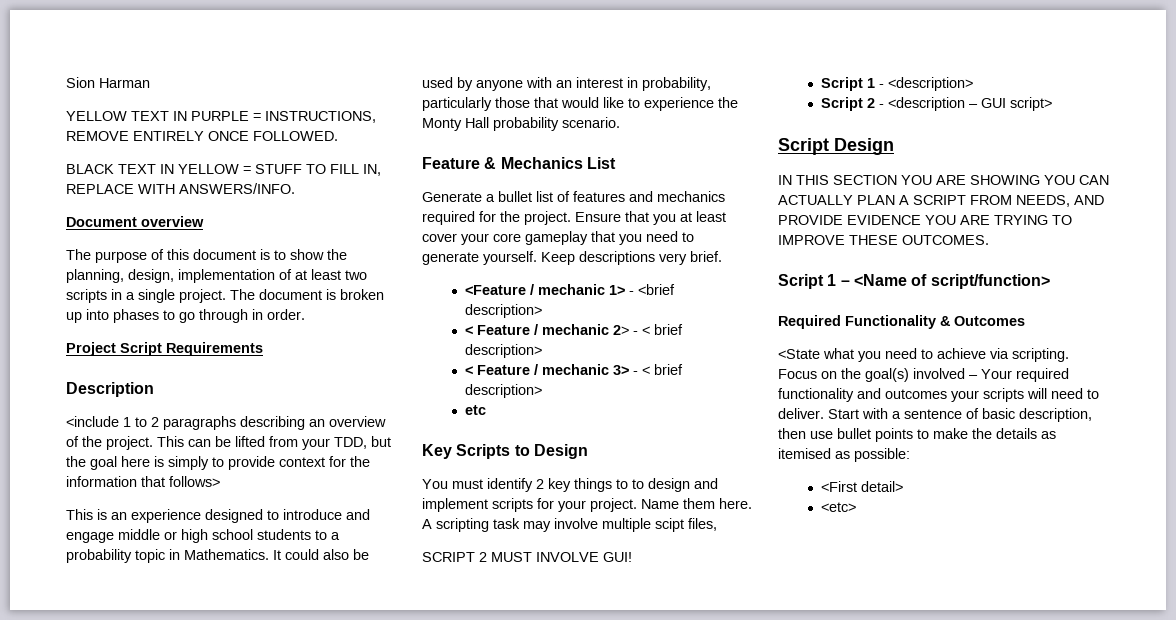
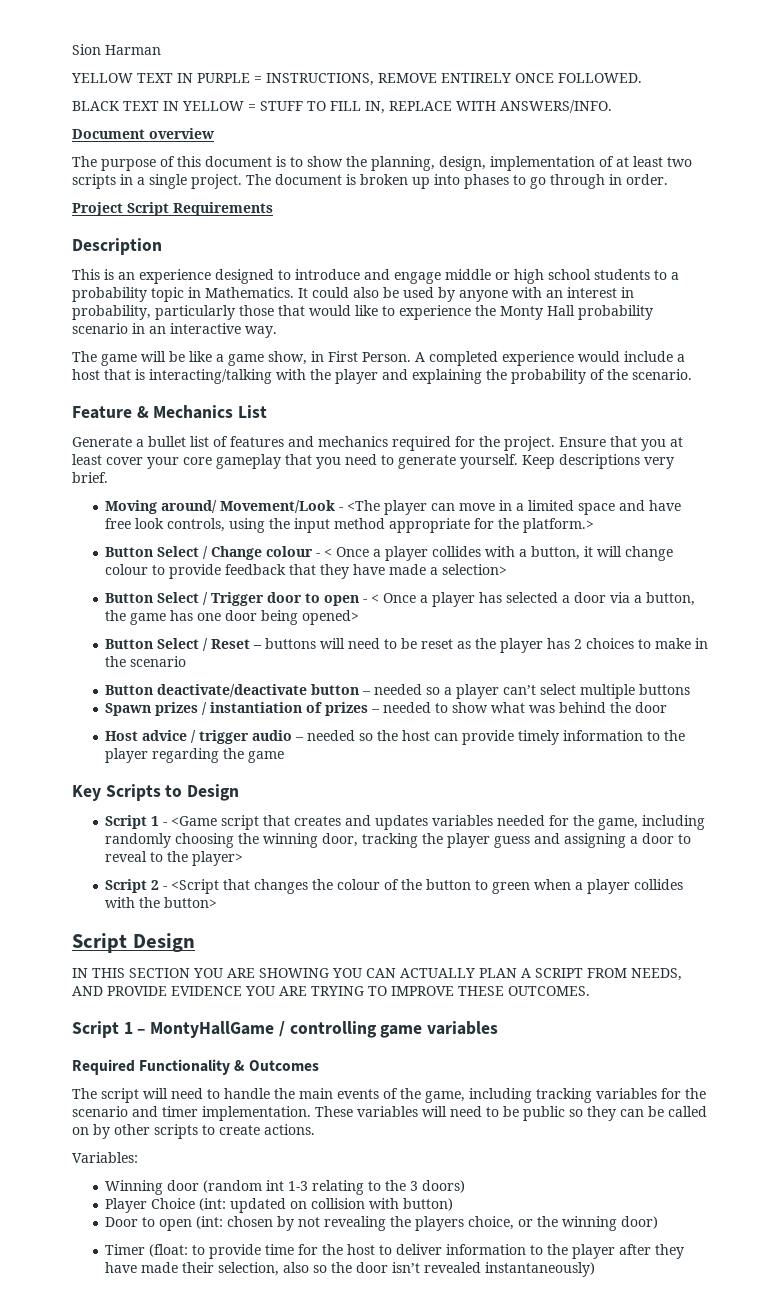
- <include 1 to 2 paragraphs describing an overview of the project. This can be lifted from your TDD, but the goal here is simply to provide context for the information that follows>
- It could also be used by anyone with an interest in probability, particularly those that would like to experience the Monty Hall probability scenario.
+ It could also be used by anyone with an interest in probability, particularly those that would like to experience the Monty Hall probability scenario in an interactive way.
+ The game will be like a game show, in First Person. A completed experience would include a host that is interacting/talking with the player and explaining the probability of the scenario.
- <Feature / mechanic 1> - <brief description>
- < Feature / mechanic 2> - < brief description>
- < Feature / mechanic 3> - < brief description>
- etc
+ Moving around/ Movement/Look - <The player can move in a limited space and have free look controls, using the input method appropriate for the platform.>
+ Button Select / Change colour - < Once a player collides with a button, it will change colour to provide feedback that they have made a selection>
+ Button Select / Trigger door to open - < Once a player has selected a door via a button, the game has one door being opened>
+ Button Select / Reset – buttons will need to be reset as the player has 2 choices to make in the scenario
+ Button deactivate/deactivate button – needed so a player can’t select multiple buttons
+ Spawn prizes / instantiation of prizes – needed to show what was behind the door
+ Host advice / trigger audio – needed so the host can provide timely information to the player regarding the game
  Key Scripts to Design
- You must identify 2 key things to to design and implement scripts for your project. Name them here. A scripting task may involve multiple scipt files,
- SCRIPT 2 MUST INVOLVE GUI!
- Script 1 - <description>
- Script 2 - <description – GUI script>
+ Script 1 - <Game script that creates and updates variables needed for the game, including randomly choosing the winning door, tracking the player guess and assigning a door to reveal to the player>
+ Script 2 - <Script that changes the colour of the button to green when a player collides with the button>
- Script 1 – <Name of script/function>
+ Script 1 – MontyHallGame / controlling game variables
- <State what you need to achieve via scripting. Focus on the goal(s) involved – Your required functionality and outcomes your scripts will need to deliver. Start with a sentence of basic description, then use bullet points to make the details as itemised as possible:
- <First detail>
- <etc>
+ The script will need to handle the main events of the game, including tracking variables for the scenario and timer implementation. These variables will need to be public so they can be called on by other scripts to create actions.
+ Variables:
+ Winning door (random int 1-3 relating to the 3 doors)
+ Player Choice (int: updated on collision with button)
+ Door to open (int: chosen by not revealing the players choice, or the winning door)
+ Timer (float: to provide time for the host to deliver information to the player after they have made their selection, also so the door isn’t revealed instantaneously)

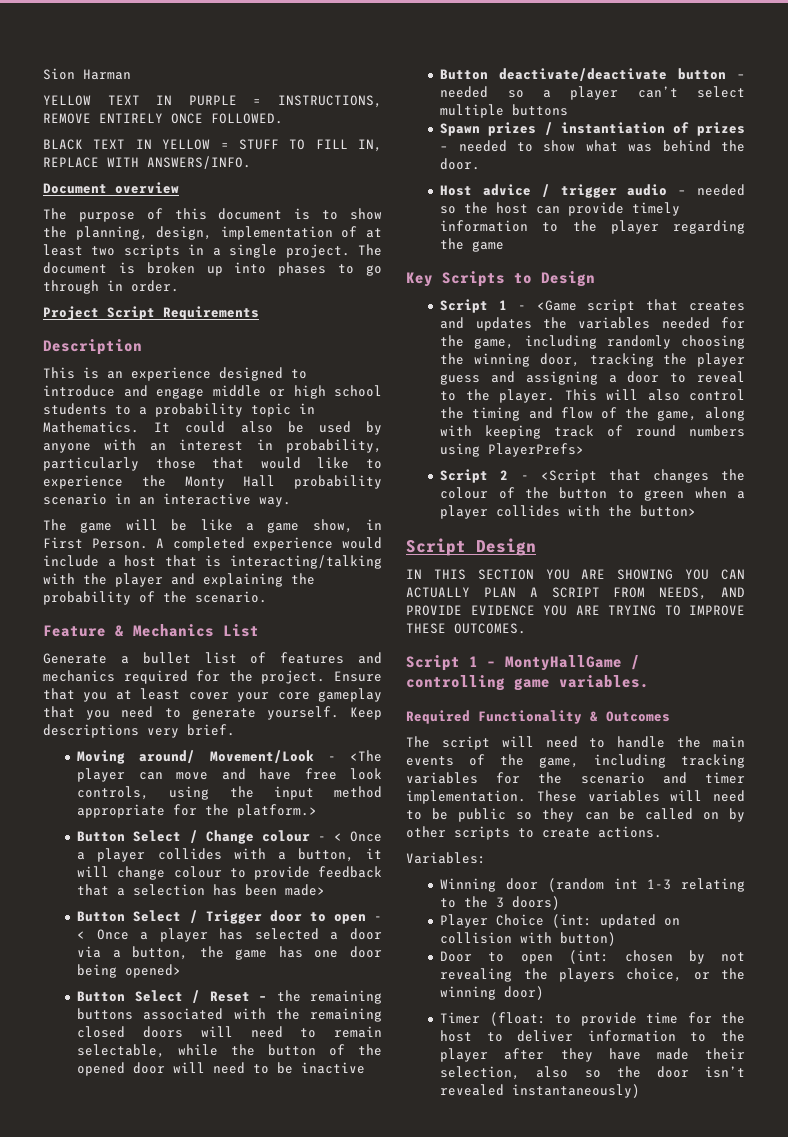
- Moving around/ Movement/Look - <The player can move in a limited space and have free look controls, using the input method appropriate for the platform.>
+ Moving around/ Movement/Look - <The player can move and have free look controls, using the input method appropriate for the platform.>
- Button Select / Change colour - < Once a player collides with a button, it will change colour to provide feedback that they have made a selection>
+ Button Select / Change colour - < Once a player collides with a button, it will change colour to provide feedback that a selection has been made>
- Button Select / Reset – buttons will need to be reset as the player has 2 choices to make in the scenario
+ Button Select / Reset – the remaining buttons associated with the remaining closed doors will need to remain selectable, while the button of the opened door will need to be inactive
- Spawn prizes / instantiation of prizes – needed to show what was behind the door
+ Spawn prizes / instantiation of prizes – needed to show what was behind the door.
- Script 1 - <Game script that creates and updates variables needed for the game, including randomly choosing the winning door, tracking the player guess and assigning a door to reveal to the player>
+ Script 1 - <Game script that creates and updates the variables needed for the game, including randomly choosing the winning door, tracking the player guess and assigning a door to reveal to the player. This will also control the timing and flow of the game, along with keeping track of round numbers using PlayerPrefs>
- Script 1 – MontyHallGame / controlling game variables
+ Script 1 – MontyHallGame / controlling game variables.

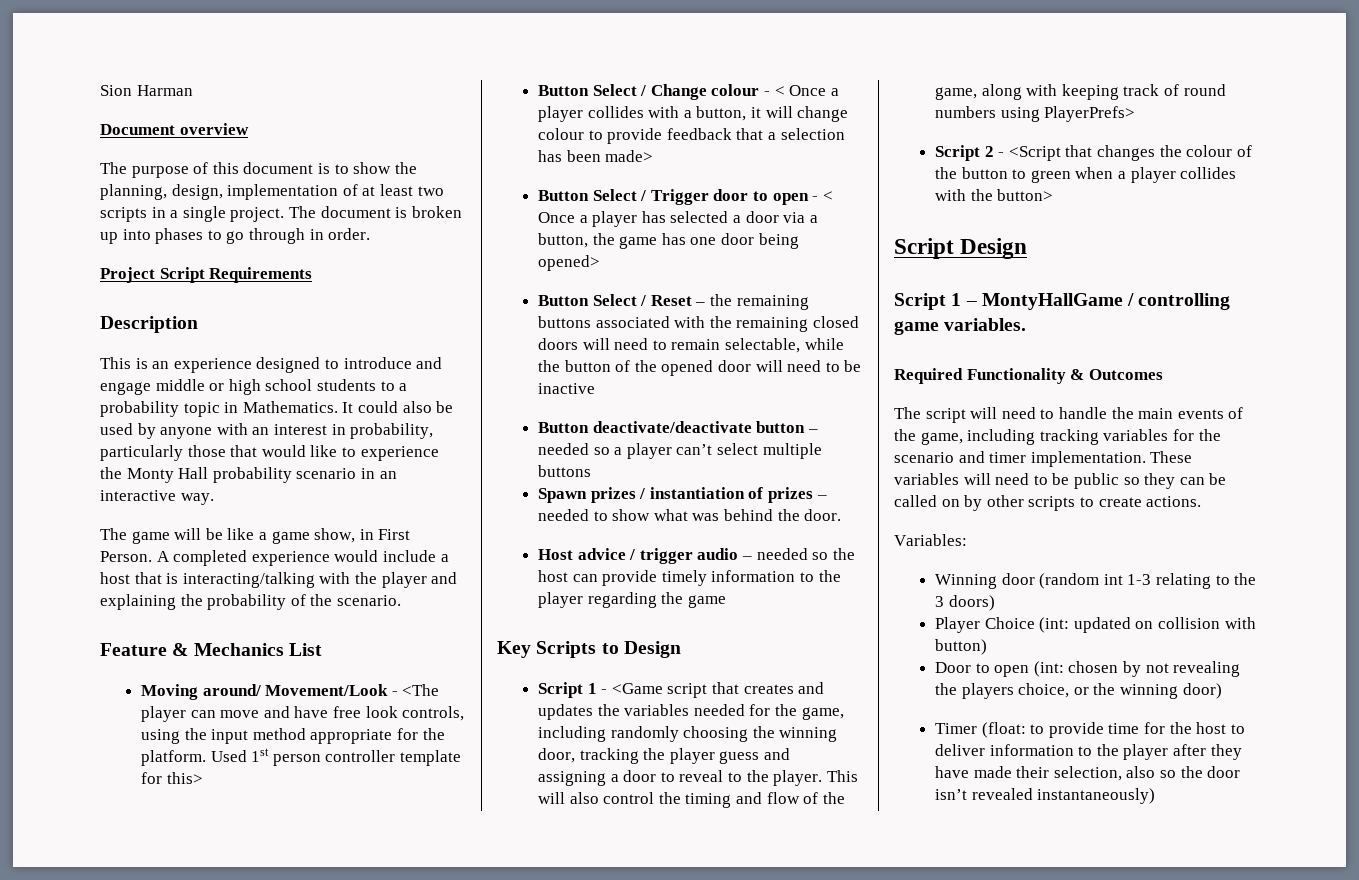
- YELLOW TEXT IN PURPLE = INSTRUCTIONS, REMOVE ENTIRELY ONCE FOLLOWED.
- BLACK TEXT IN YELLOW = STUFF TO FILL IN, REPLACE WITH ANSWERS/INFO.
- Generate a bullet list of features and mechanics required for the project. Ensure that you at least cover your core gameplay that you need to generate yourself. Keep descriptions very brief.
- Moving around/ Movement/Look - <The player can move and have free look controls, using the input method appropriate for the platform.>
+ Moving around/ Movement/Look - <The player can move and have free look controls, using the input method appropriate for the platform. Used 1st person controller template for this>
- IN THIS SECTION YOU ARE SHOWING YOU CAN ACTUALLY PLAN A SCRIPT FROM NEEDS, AND PROVIDE EVIDENCE YOU ARE TRYING TO IMPROVE THESE OUTCOMES.

